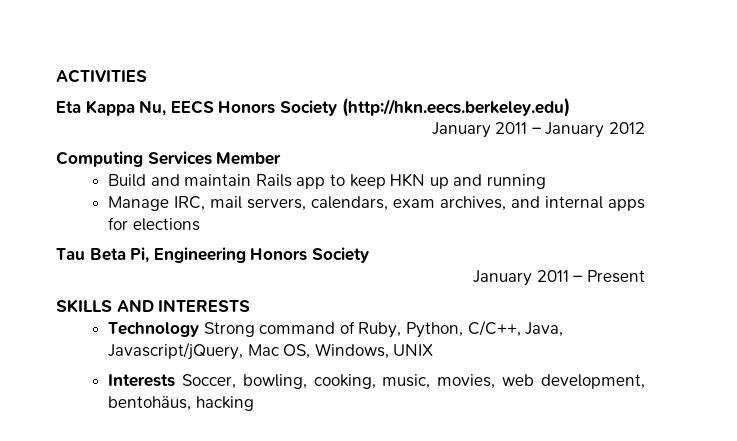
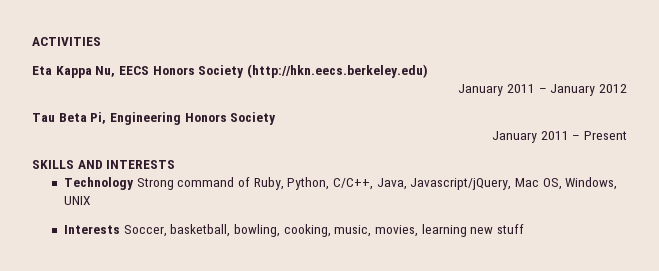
- Computing Services Member
- Build and maintain Rails app to keep HKN up and running
- Manage IRC, mail servers, calendars, exam archives, and internal apps for elections
- Interests Soccer, bowling, cooking, music, movies, web development, bentohäus, hacking
+ Interests Soccer, basketball, bowling, cooking, music, movies, learning new stuff

